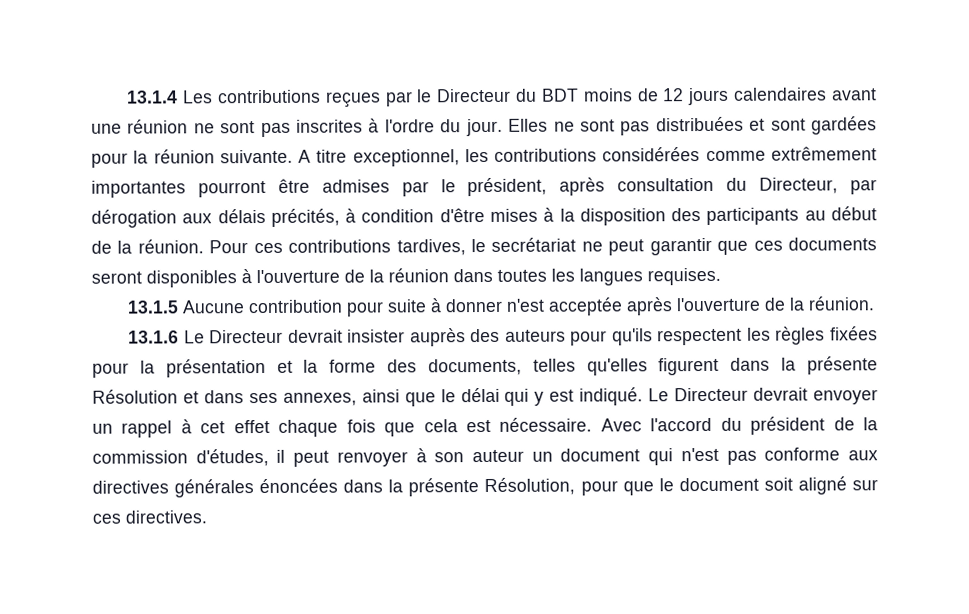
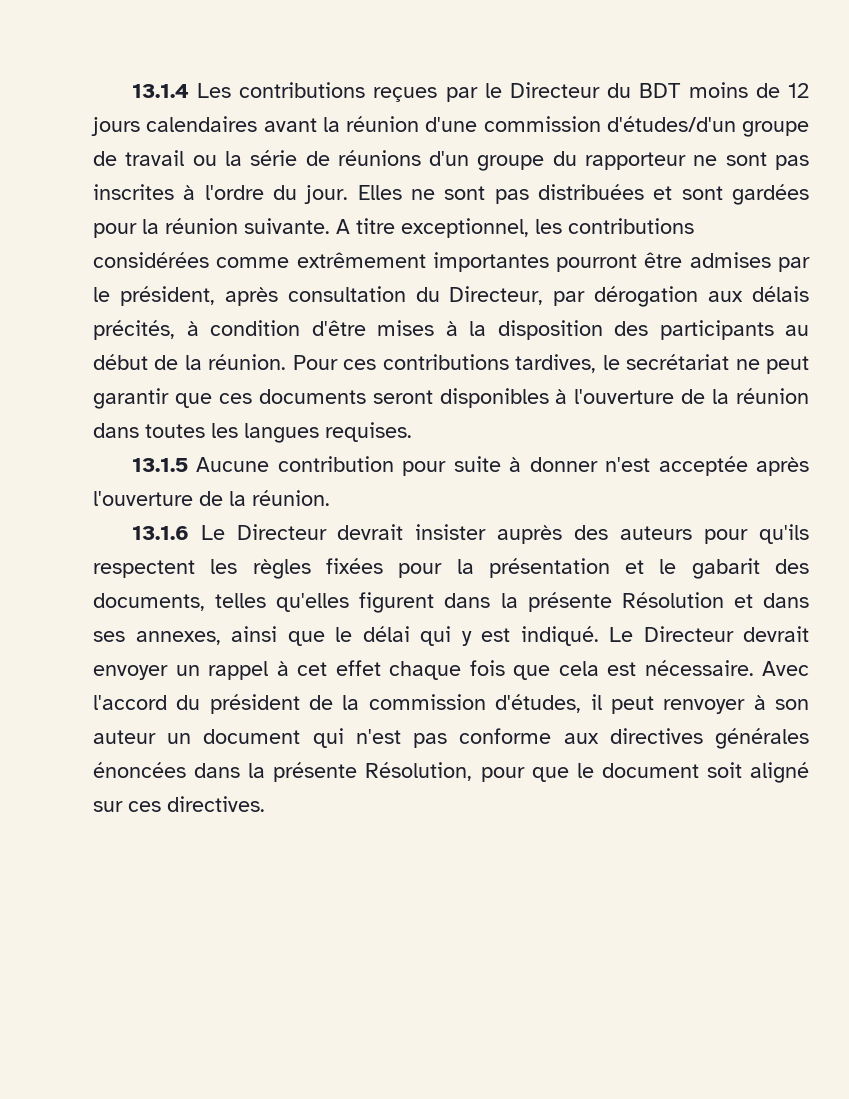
- 13.1.4 Les contributions reçues par le Directeur du BDT moins de 12 jours calendaires avant une réunion ne sont pas inscrites à l'ordre du jour.
+ 13.1.4 Les contributions reçues par le Directeur du BDT moins de 12 jours calendaires avant la réunion d'une commission d'études/d'un groupe de travail ou la série de réunions d'un groupe du rapporteur ne sont pas inscrites à l'ordre du jour.
- 13.1.6 Le Directeur devrait insister auprès des auteurs pour qu'ils respectent les règles fixées pour la présentation et la forme des documents, telles qu'elles figurent dans la présente Résolution et dans ses annexes, ainsi que le délai qui y est indiqué.
+ 13.1.6 Le Directeur devrait insister auprès des auteurs pour qu'ils respectent les règles fixées pour la présentation et le gabarit des documents, telles qu'elles figurent dans la présente Résolution et dans ses annexes, ainsi que le délai qui y est indiqué.

